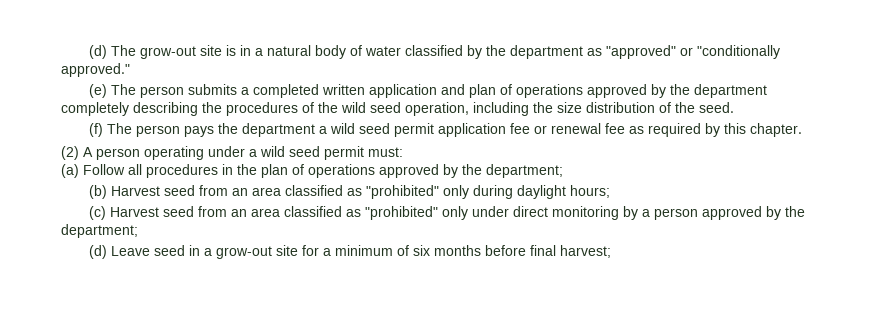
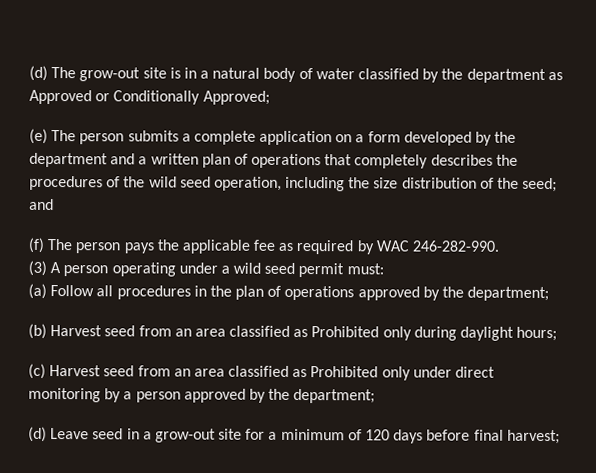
- (d) The grow-out site is in a natural body of water classified by the department as "approved" or "conditionally approved."
+ (d) The grow-out site is in a natural body of water classified by the department as Approved or Conditionally Approved;
- (e) The person submits a completed written application and plan of operations approved by the department completely describing the procedures of the wild seed operation, including the size distribution of the seed.
+ (e) The person submits a complete application on a form developed by the department and a written plan of operations that completely describes the procedures of the wild seed operation, including the size distribution of the seed; and
- (f) The person pays the department a wild seed permit application fee or renewal fee as required by this chapter.
- (2) A person operating under a wild seed permit must:
+ (f) The person pays the applicable fee as required by WAC 246-282-990.
+ (3) A person operating under a wild seed permit must:
- (b) Harvest seed from an area classified as "prohibited" only during daylight hours;
+ (b) Harvest seed from an area classified as Prohibited only during daylight hours;
- (c) Harvest seed from an area classified as "prohibited" only under direct monitoring by a person approved by the department;
+ (c) Harvest seed from an area classified as Prohibited only under direct monitoring by a person approved by the department;
- (d) Leave seed in a grow-out site for a minimum of six months before final harvest;
+ (d) Leave seed in a grow-out site for a minimum of 120 days before final harvest;

